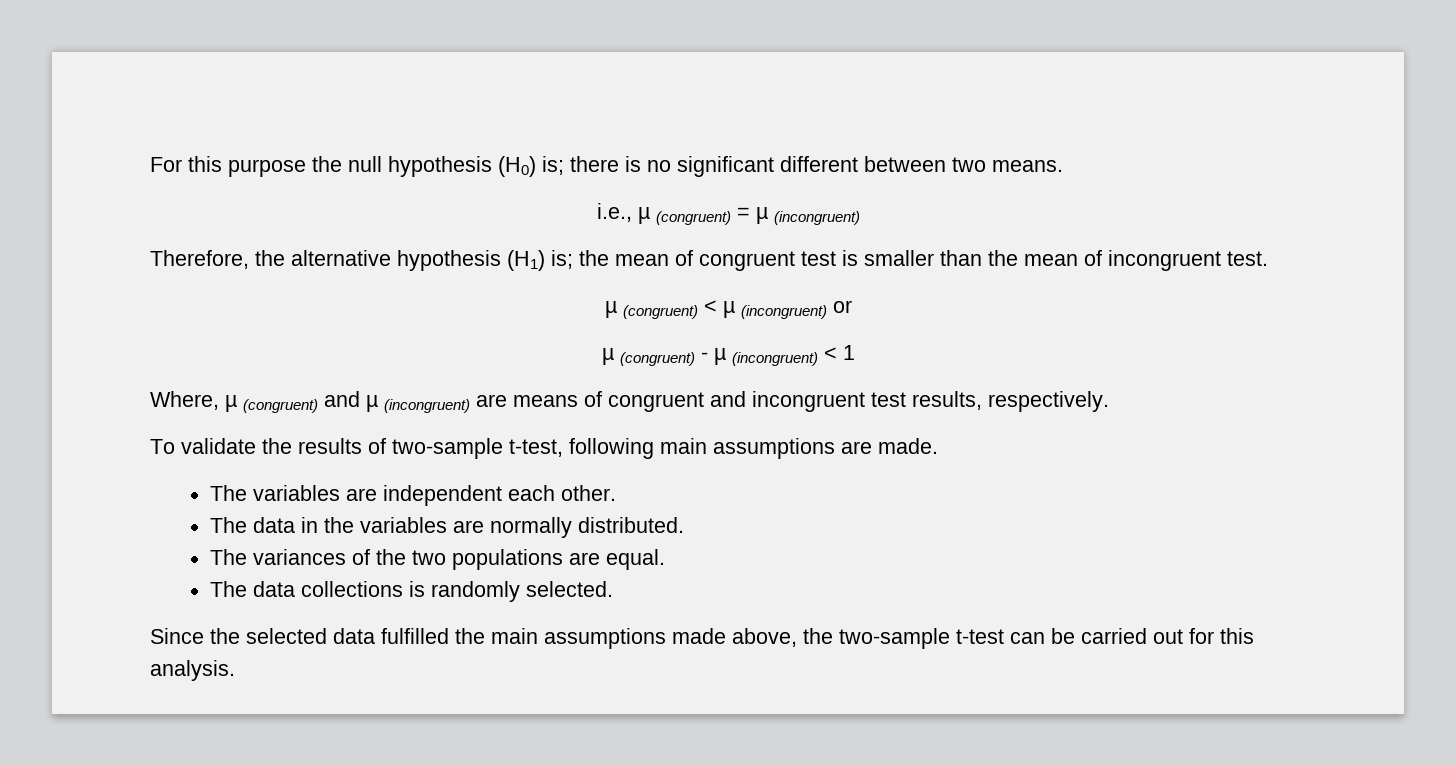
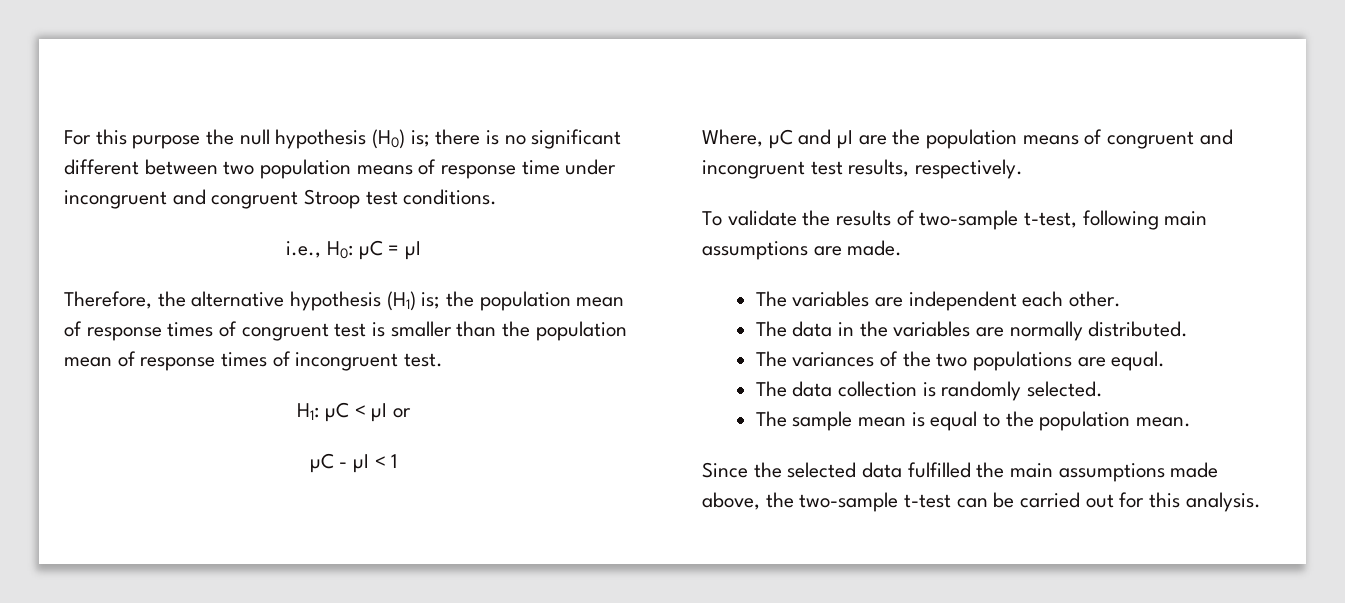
- For this purpose the null hypothesis (H0) is; there is no significant different between two means.
- i.e., µ (congruent) = µ (incongruent)
+ For this purpose the null hypothesis (H0) is; there is no significant different between two population means of response time under incongruent and congruent Stroop test conditions.
+ i.e., H0: µC = µI
- Therefore, the alternative hypothesis (H1) is; the mean of congruent test is smaller than the mean of incongruent test.
+ Therefore, the alternative hypothesis (H1) is; the population mean of response times of congruent test is smaller than the population mean of response times of incongruent test.
- µ (congruent) < µ (incongruent) or
- µ (congruent) - µ (incongruent) < 1
- Where, µ (congruent) and µ (incongruent) are means of congruent and incongruent test results, respectively.
+ H1: µC < µI or
+ µC - µI < 1
+ Where, µC and µI are the population means of congruent and incongruent test results, respectively.
- The data collections is randomly selected.
+ The data collection is randomly selected.
+ The sample mean is equal to the population mean.

